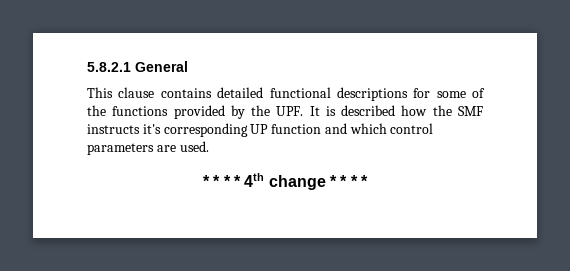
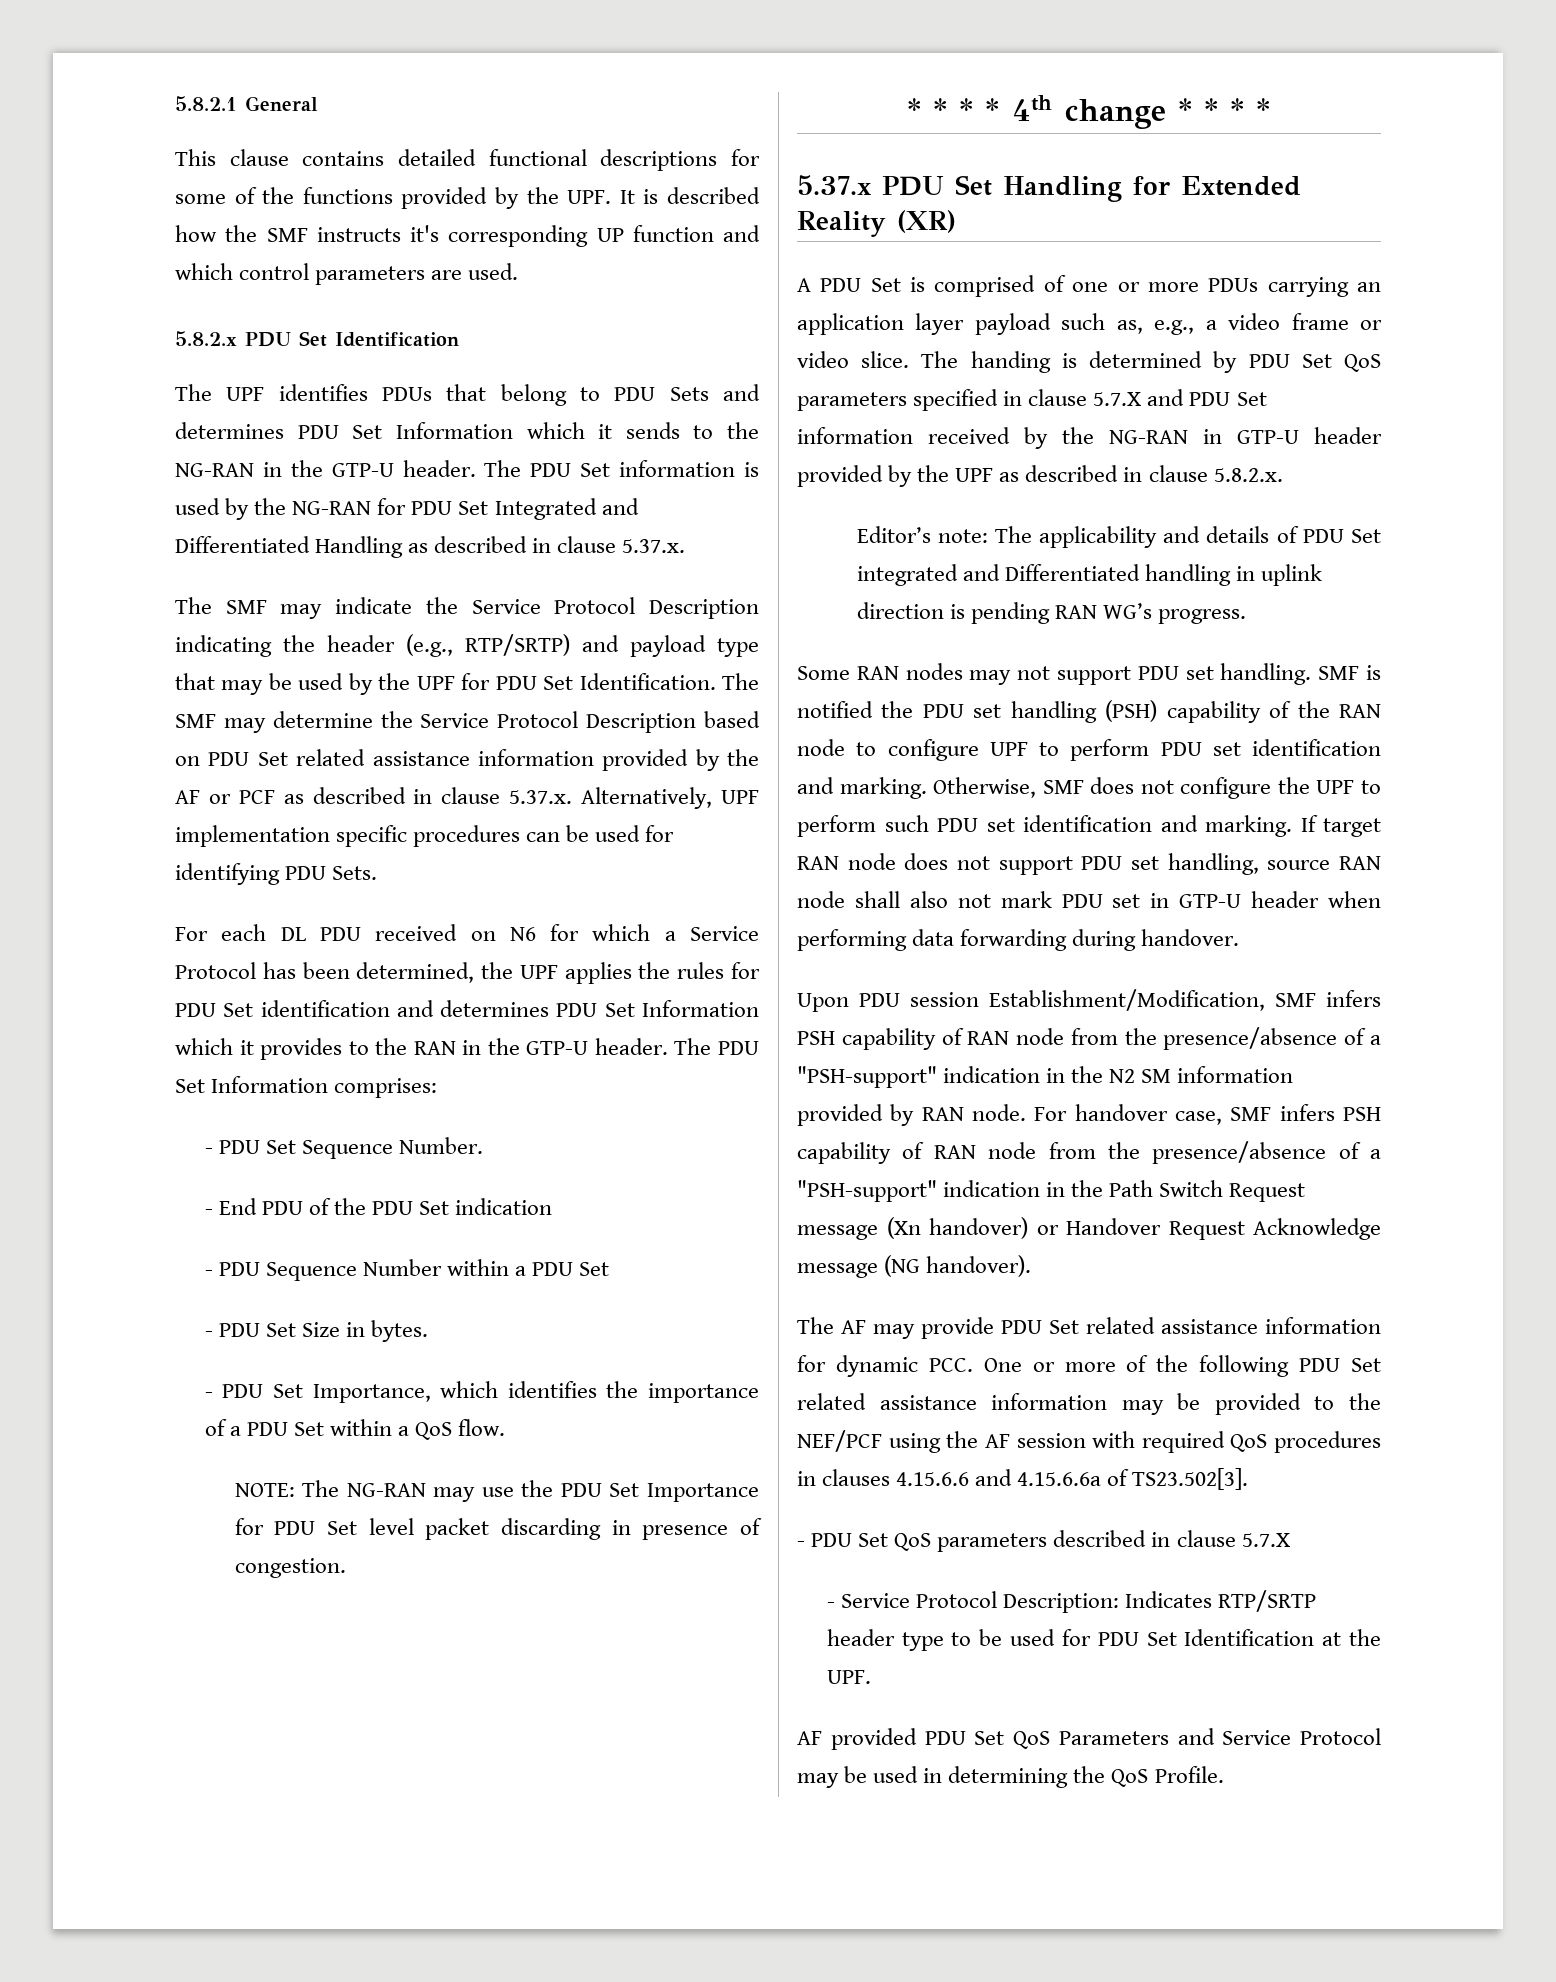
+ 5.8.2.x PDU Set Identification
+ The UPF identifies PDUs that belong to PDU Sets and determines PDU Set Information which it sends to the NG-RAN in the GTP-U header. The PDU Set information is used by the NG-RAN for PDU Set Integrated and Differentiated Handling as described in clause 5.37.x.
+ The SMF may indicate the Service Protocol Description indicating the header (e.g., RTP/SRTP) and payload type that may be used by the UPF for PDU Set Identification. The SMF may determine the Service Protocol Description based on PDU Set related assistance information provided by the AF or PCF as described in clause 5.37.x. Alternatively, UPF implementation specific procedures can be used for identifying PDU Sets.
+ For each DL PDU received on N6 for which a Service Protocol has been determined, the UPF applies the rules for PDU Set identification and determines PDU Set Information which it provides to the RAN in the GTP-U header. The PDU Set Information comprises:
+ - PDU Set Sequence Number.
+ - End PDU of the PDU Set indication
+ - PDU Sequence Number within a PDU Set
+ - PDU Set Size in bytes.
+ - PDU Set Importance, which identifies the importance of a PDU Set within a QoS flow.
+ NOTE: The NG-RAN may use the PDU Set Importance for PDU Set level packet discarding in presence of congestion.
+ 5.37.x PDU Set Handling for Extended Reality (XR)
+ A PDU Set is comprised of one or more PDUs carrying an application layer payload such as, e.g., a video frame or video slice. The handing is determined by PDU Set QoS parameters specified in clause 5.7.X and PDU Set information received by the NG-RAN in GTP-U header provided by the UPF as described in clause 5.8.2.x.
+ Editor’s note: The applicability and details of PDU Set integrated and Differentiated handling in uplink direction is pending RAN WG’s progress.
+ Some RAN nodes may not support PDU set handling. SMF is notified the PDU set handling (PSH) capability of the RAN node to configure UPF to perform PDU set identification and marking. Otherwise, SMF does not configure the UPF to perform such PDU set identification and marking. If target RAN node does not support PDU set handling, source RAN node shall also not mark PDU set in GTP-U header when performing data forwarding during handover.
+ Upon PDU session Establishment/Modification, SMF infers PSH capability of RAN node from the presence/absence of a "PSH-support" indication in the N2 SM information provided by RAN node. For handover case, SMF infers PSH capability of RAN node from the presence/absence of a "PSH-support" indication in the Path Switch Request message (Xn handover) or Handover Request Acknowledge message (NG handover).
+ The AF may provide PDU Set related assistance information for dynamic PCC. One or more of the following PDU Set related assistance information may be provided to the NEF/PCF using the AF session with required QoS procedures in clauses 4.15.6.6 and 4.15.6.6a of TS23.502[3].
+ - PDU Set QoS parameters described in clause 5.7.X
+ - Service Protocol Description: Indicates RTP/SRTP header type to be used for PDU Set Identification at the UPF.
+ AF provided PDU Set QoS Parameters and Service Protocol may be used in determining the QoS Profile.

